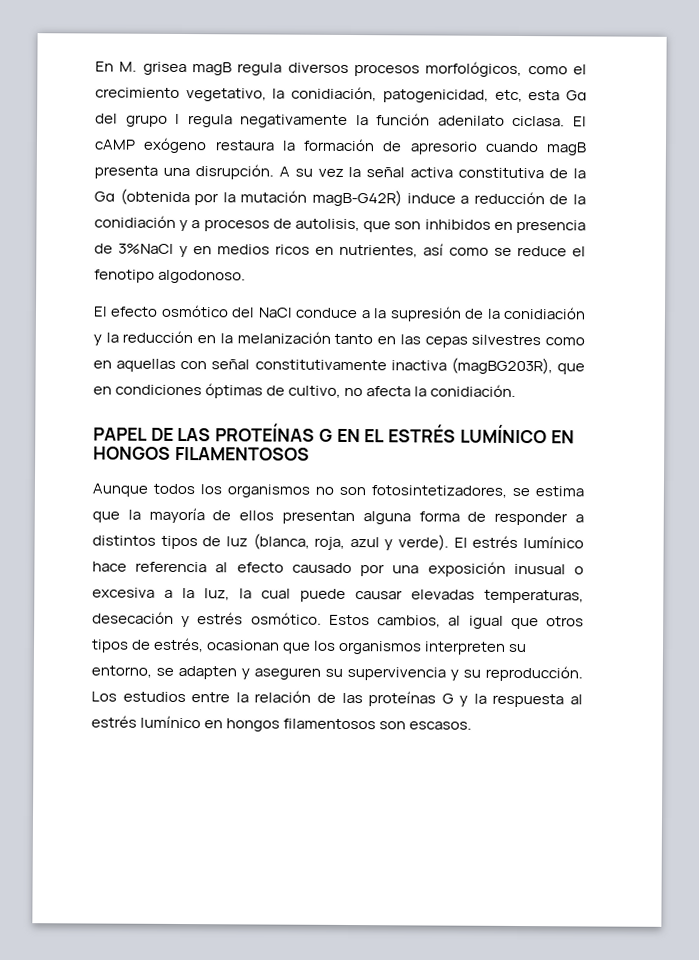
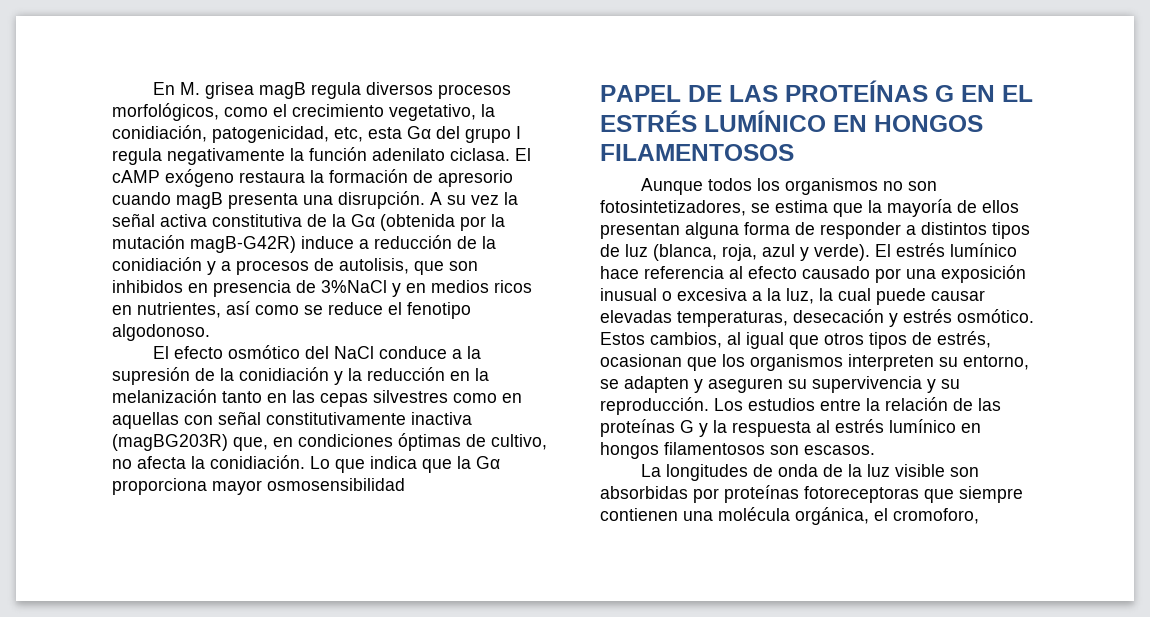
- El efecto osmótico del NaCl conduce a la supresión de la conidiación y la reducción en la melanización tanto en las cepas silvestres como en aquellas con señal constitutivamente inactiva (magBG203R), que en condiciones óptimas de cultivo, no afecta la conidiación.
+ El efecto osmótico del NaCl conduce a la supresión de la conidiación y la reducción en la melanización tanto en las cepas silvestres como en aquellas con señal constitutivamente inactiva (magBG203R) que, en condiciones óptimas de cultivo, no afecta la conidiación. Lo que indica que la Gα proporciona mayor osmosensibilidad
+ La longitudes de onda de la luz visible son absorbidas por proteínas fotoreceptoras que siempre contienen una molécula orgánica, el cromoforo,

